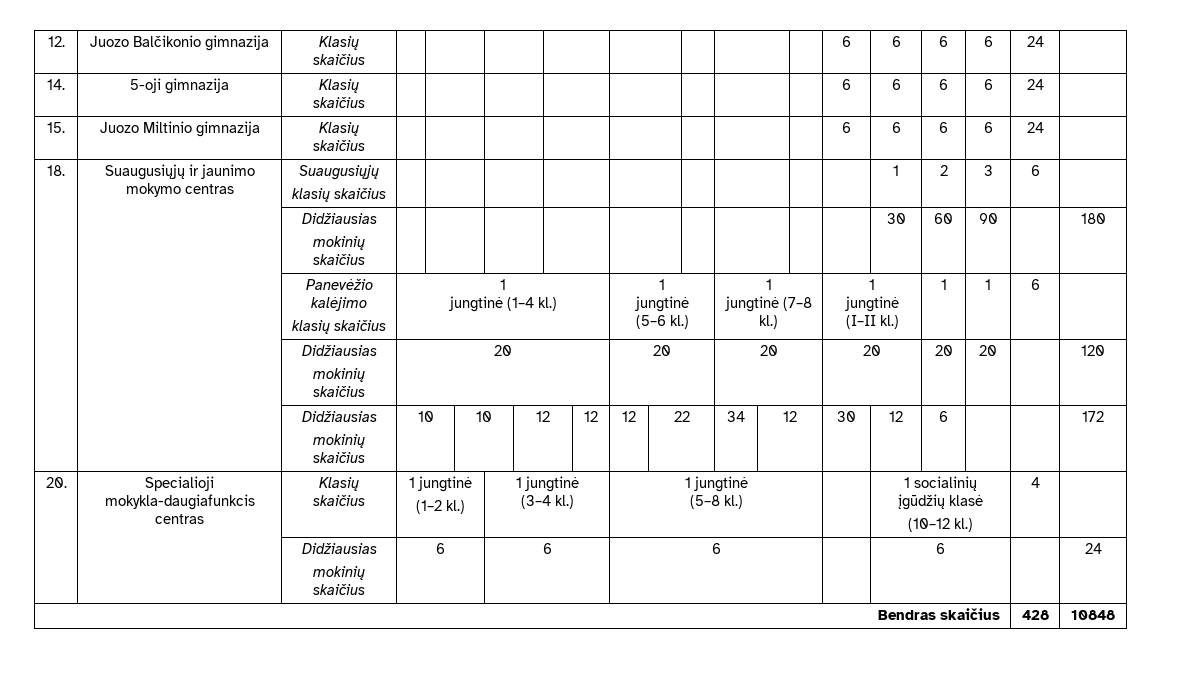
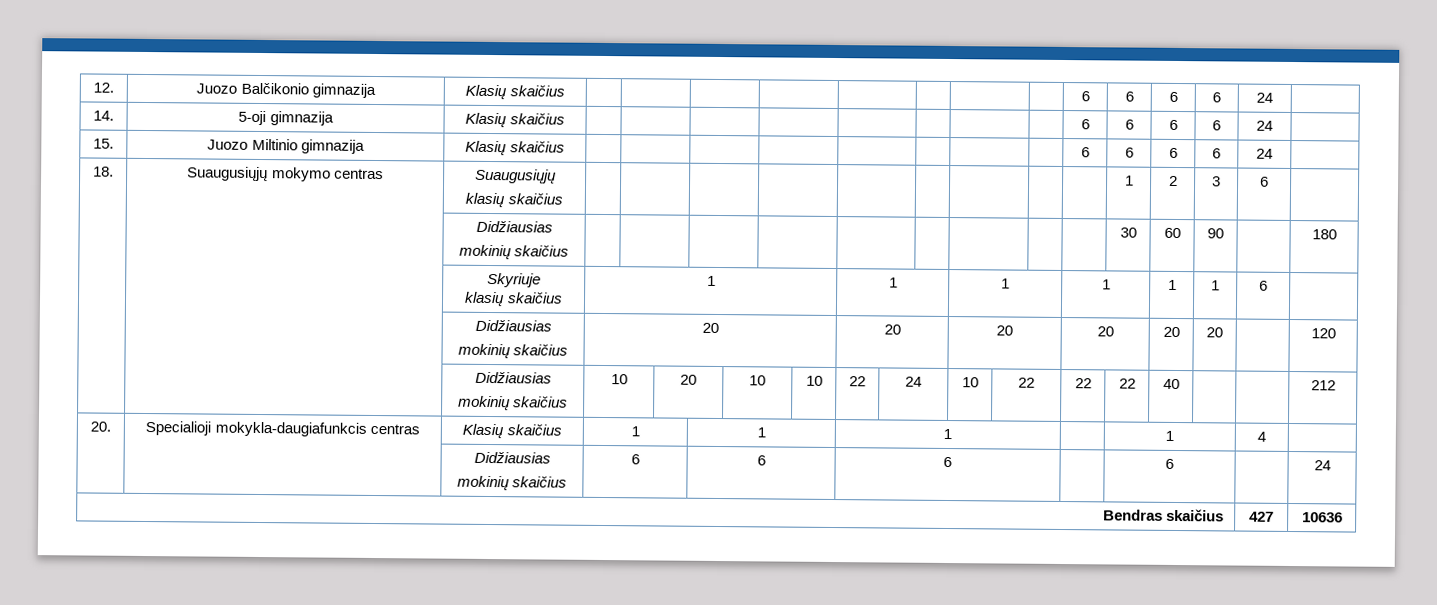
- 18. | Suaugusiųjų ir jaunimo mokymo centras | Suaugusiųjų
+ 18. | Suaugusiųjų mokymo centras | Suaugusiųjų
- | | Panevėžio kalėjimo
- klasių skaičius | 1
- jungtinė (1–4 kl.) | 1
- jungtinė (5–6 kl.) | 1
- jungtinė (7–8 kl.) | 1
- jungtinė (I–II kl.) | 1 | 1 | 6 |
+ | | Skyriuje
+ klasių skaičius | 1 | 1 | 1 | 1 | 1 | 1 | 6 |
  | | Didžiausias
  mokinių skaičius | 20 | 20 | 20 | 20 | 20 | 20 | | 120
  | | Didžiausias
- mokinių skaičius | 10 | 10 | 12 | 12 | 12 | 22 | 34 | 12 | 30 | 12 | 6 | | | 172
+ mokinių skaičius | 10 | 20 | 10 | 10 | 22 | 24 | 10 | 22 | 22 | 22 | 40 | | | 212
- 20. | Specialioji mokykla-daugiafunkcis centras | Klasių skaičius | 1 jungtinė
- (1–2 kl.) | 1 jungtinė
- (3–4 kl.) | 1 jungtinė
- (5–8 kl.) | | 1 socialinių įgūdžių klasė
- (10–12 kl.) | 4 |
+ 20. | Specialioji mokykla-daugiafunkcis centras | Klasių skaičius | 1 | 1 | 1 | | 1 | 4 |
- Bendras skaičius | 428 | 10848
+ Bendras skaičius | 427 | 10636

